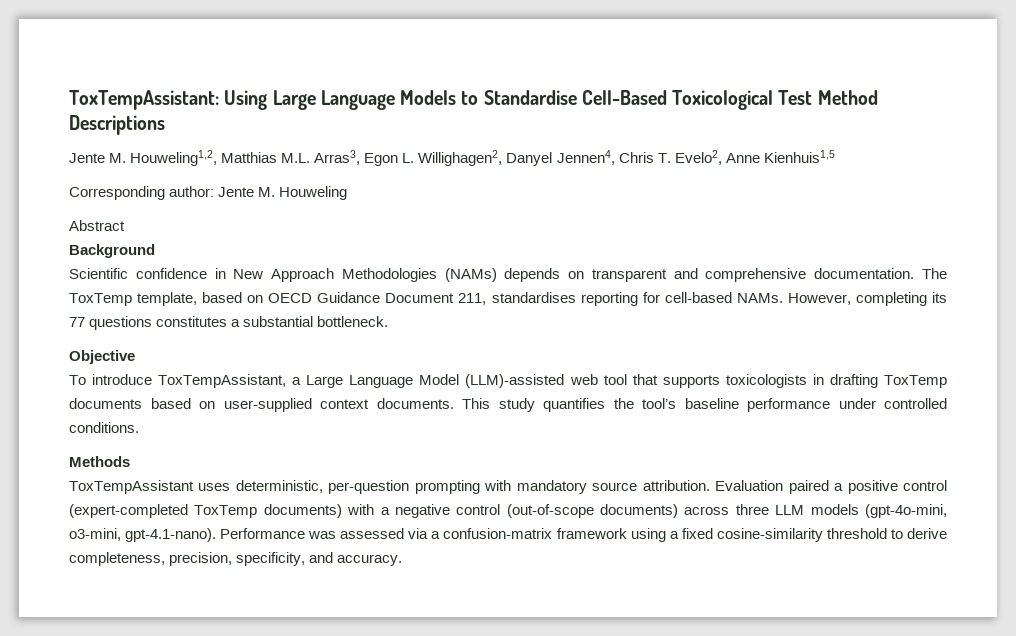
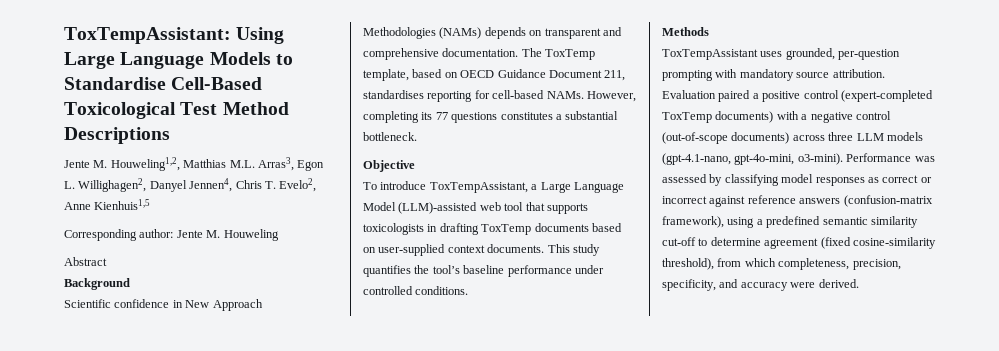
- ToxTempAssistant uses deterministic, per-question prompting with mandatory source attribution.
+ ToxTempAssistant uses grounded, per-question prompting with mandatory source attribution.
- Evaluation paired a positive control (expert-completed ToxTemp documents) with a negative control (out-of-scope documents) across three LLM models (gpt-4o-mini, o3-mini, gpt-4.1-nano). Performance was assessed via a confusion-matrix framework using a fixed cosine-similarity threshold to derive completeness, precision, specificity, and accuracy.
+ Evaluation paired a positive control (expert-completed ToxTemp documents) with a negative control (out-of-scope documents) across three LLM models (gpt-4.1-nano, gpt-4o-mini, o3-mini). Performance was assessed by classifying model responses as correct or incorrect against reference answers (confusion-matrix framework), using a predefined semantic similarity cut-off to determine agreement (fixed cosine-similarity threshold), from which completeness, precision, specificity, and accuracy were derived.

